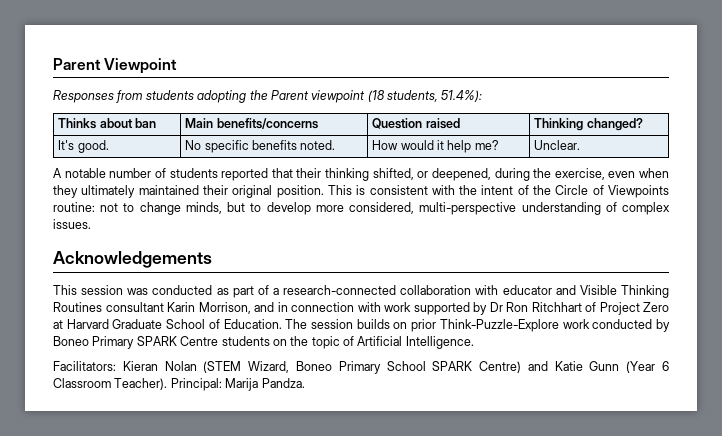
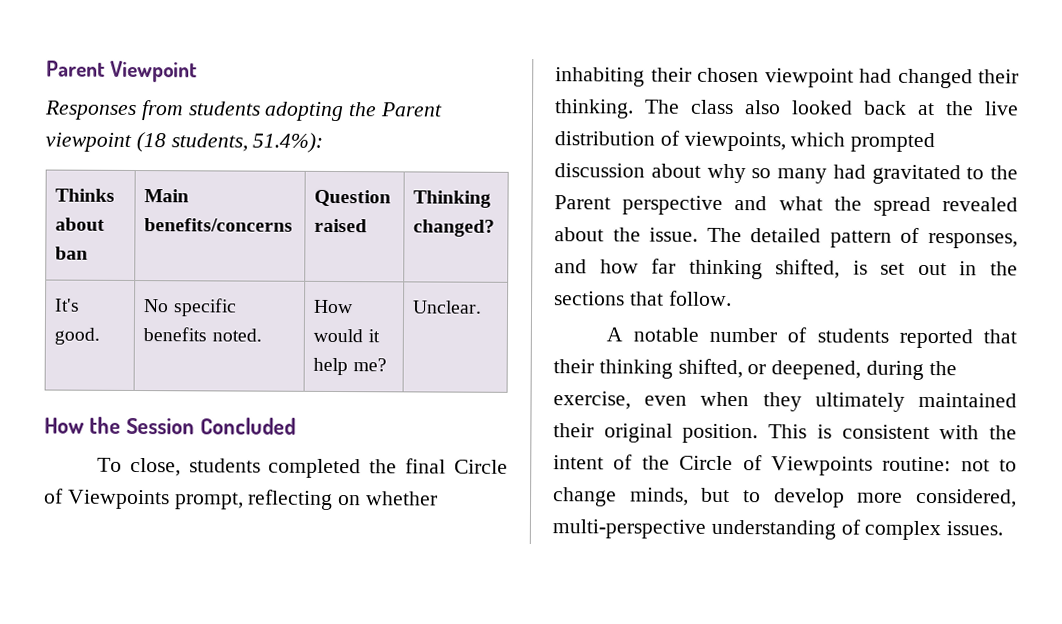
+ How the Session Concluded
+ To close, students completed the final Circle of Viewpoints prompt, reflecting on whether inhabiting their chosen viewpoint had changed their thinking. The class also looked back at the live distribution of viewpoints, which prompted discussion about why so many had gravitated to the Parent perspective and what the spread revealed about the issue. The detailed pattern of responses, and how far thinking shifted, is set out in the sections that follow.
- Acknowledgements
- This session was conducted as part of a research-connected collaboration with educator and Visible Thinking Routines consultant Karin Morrison, and in connection with work supported by Dr Ron Ritchhart of Project Zero at Harvard Graduate School of Education. The session builds on prior Think-Puzzle-Explore work conducted by Boneo Primary SPARK Centre students on the topic of Artificial Intelligence.
- Facilitators: Kieran Nolan (STEM Wizard, Boneo Primary School SPARK Centre) and Katie Gunn (Year 6 Classroom Teacher). Principal: Marija Pandza.

